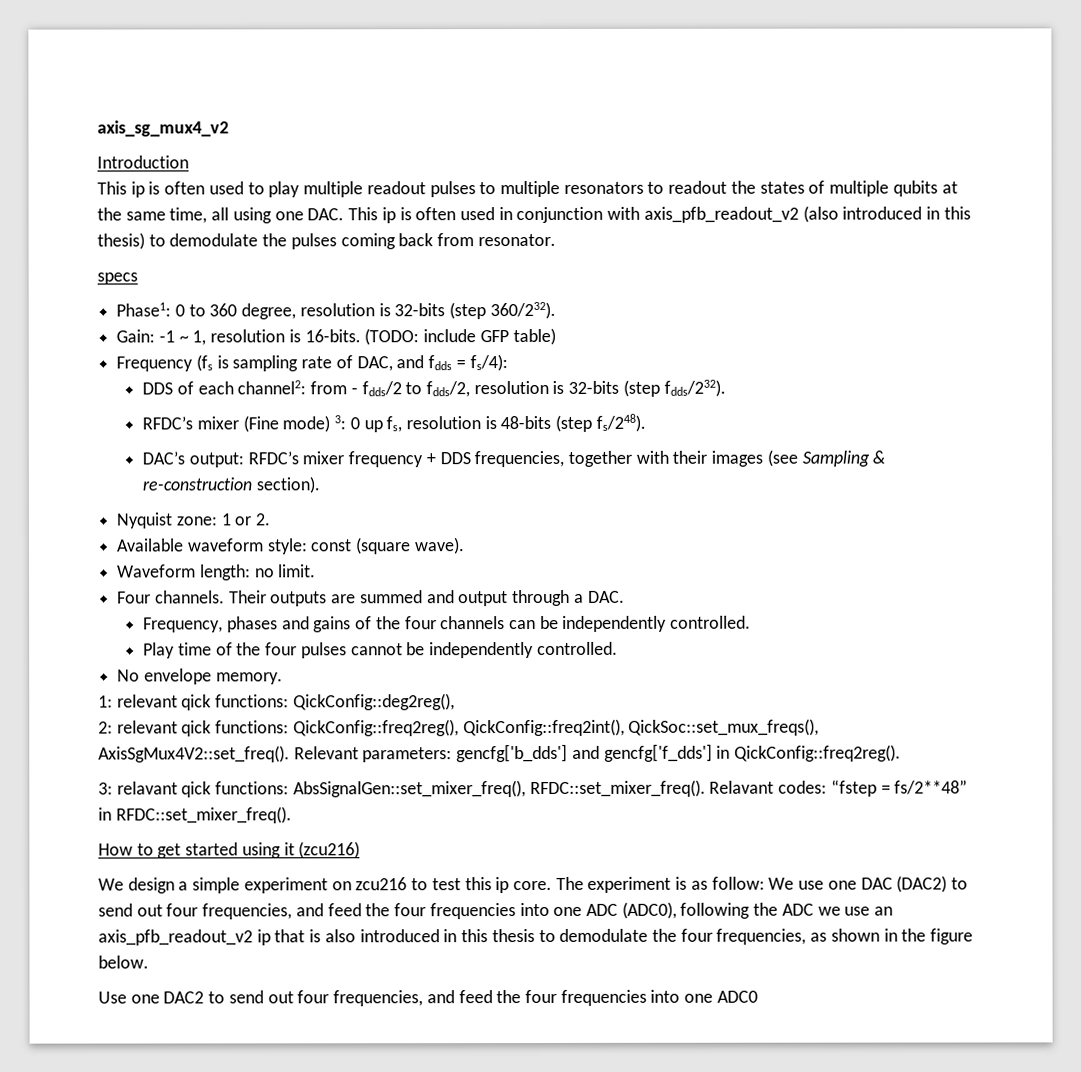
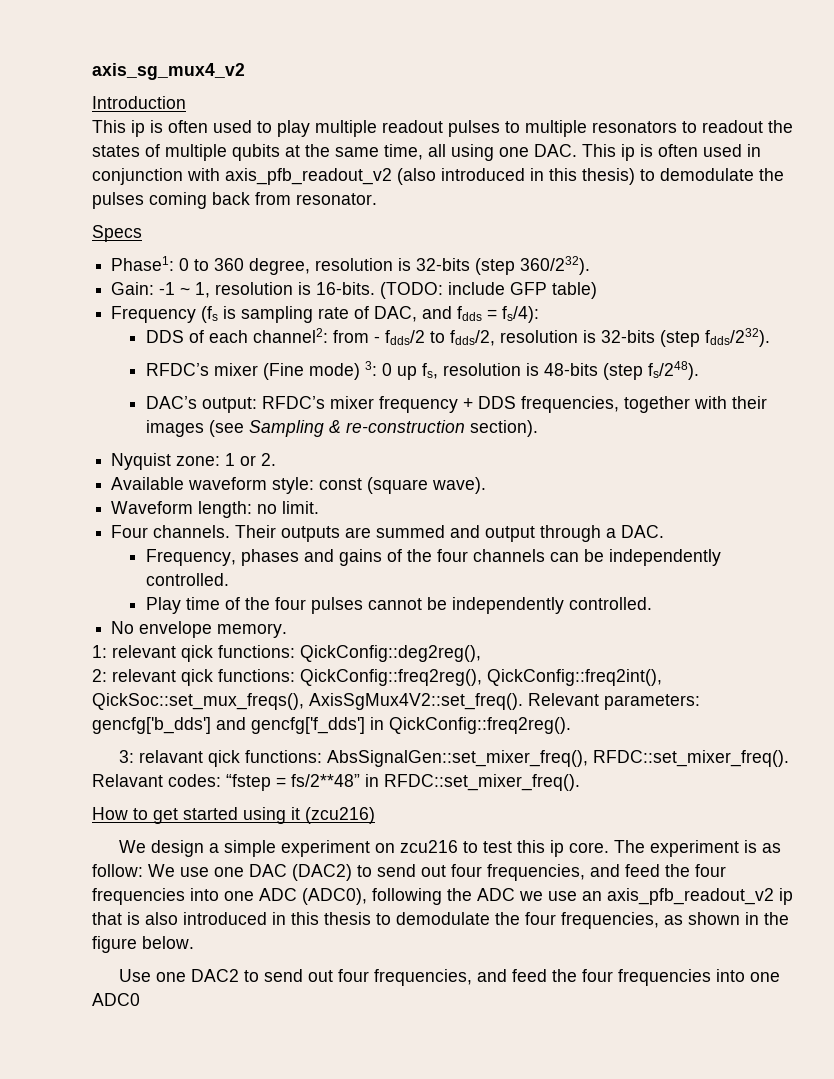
- specs
+ Specs

